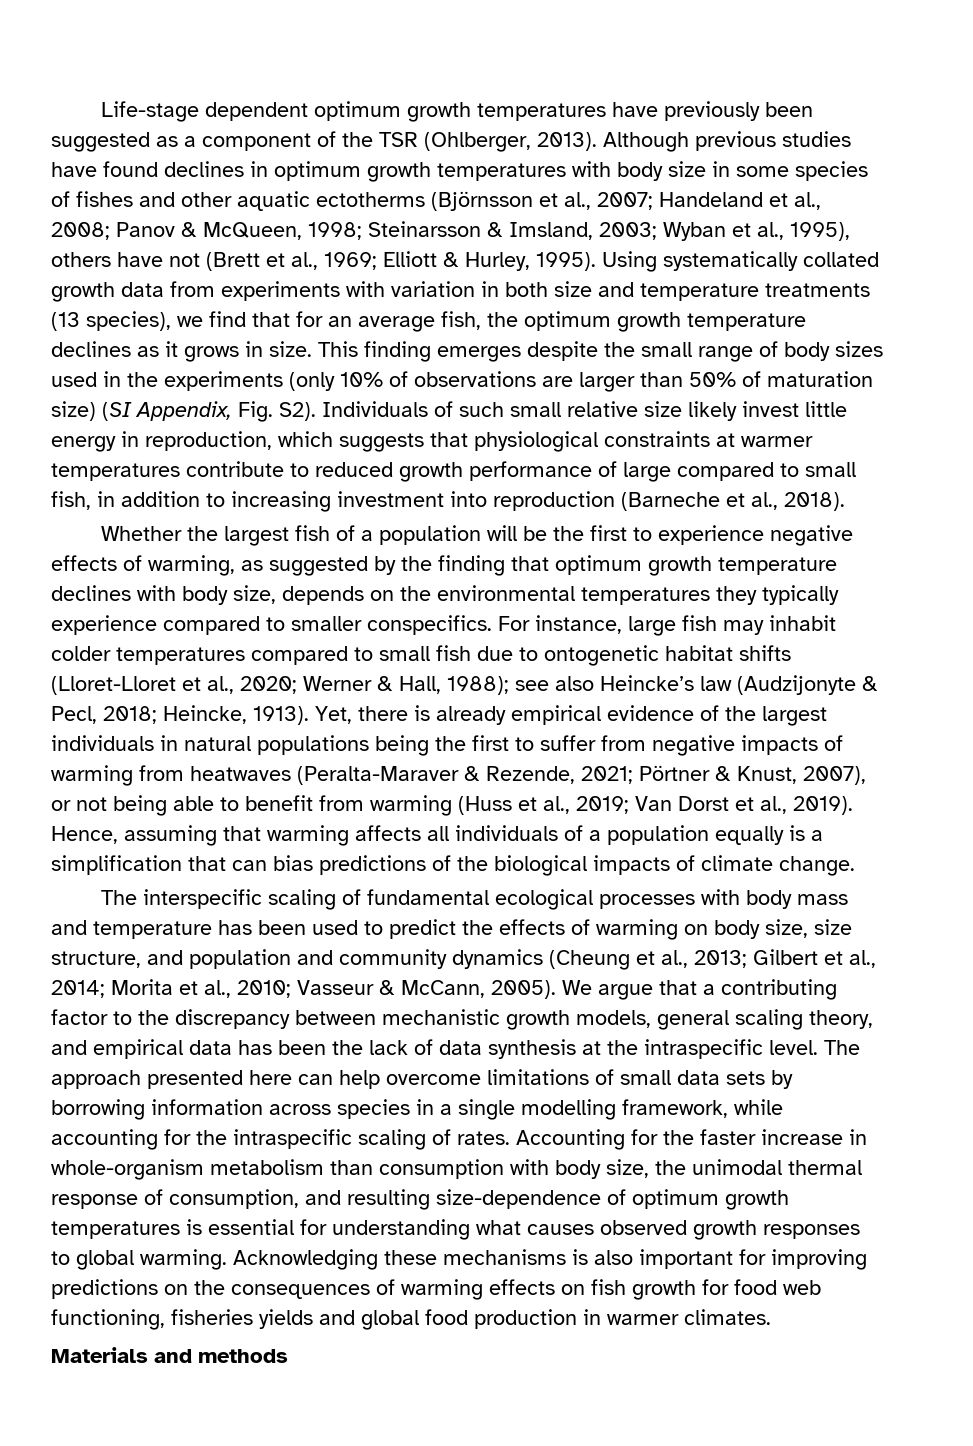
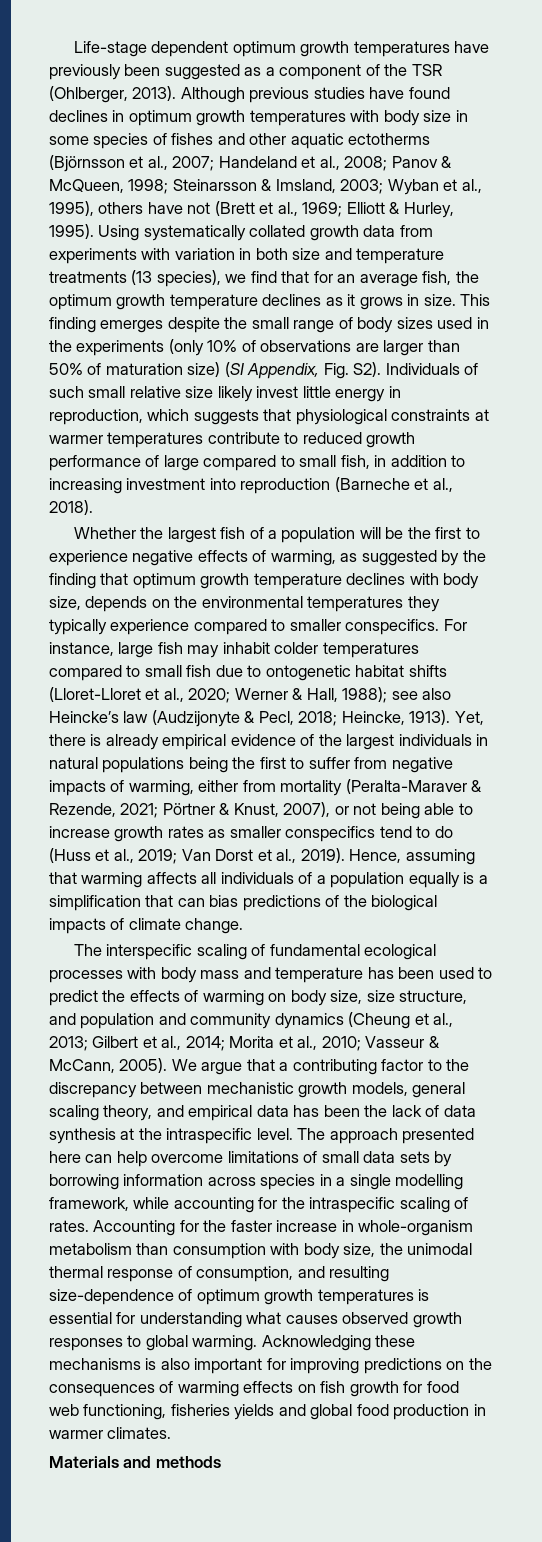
- Yet, there is already empirical evidence of the largest individuals in natural populations being the first to suffer from negative impacts of warming from heatwaves (Peralta-Maraver & Rezende, 2021; Pörtner & Knust, 2007), or not being able to benefit from warming (Huss et al., 2019; Van Dorst et al., 2019).
+ Yet, there is already empirical evidence of the largest individuals in natural populations being the first to suffer from negative impacts of warming, either from mortality (Peralta-Maraver & Rezende, 2021; Pörtner & Knust, 2007), or not being able to increase growth rates as smaller conspecifics tend to do (Huss et al., 2019; Van Dorst et al., 2019).

